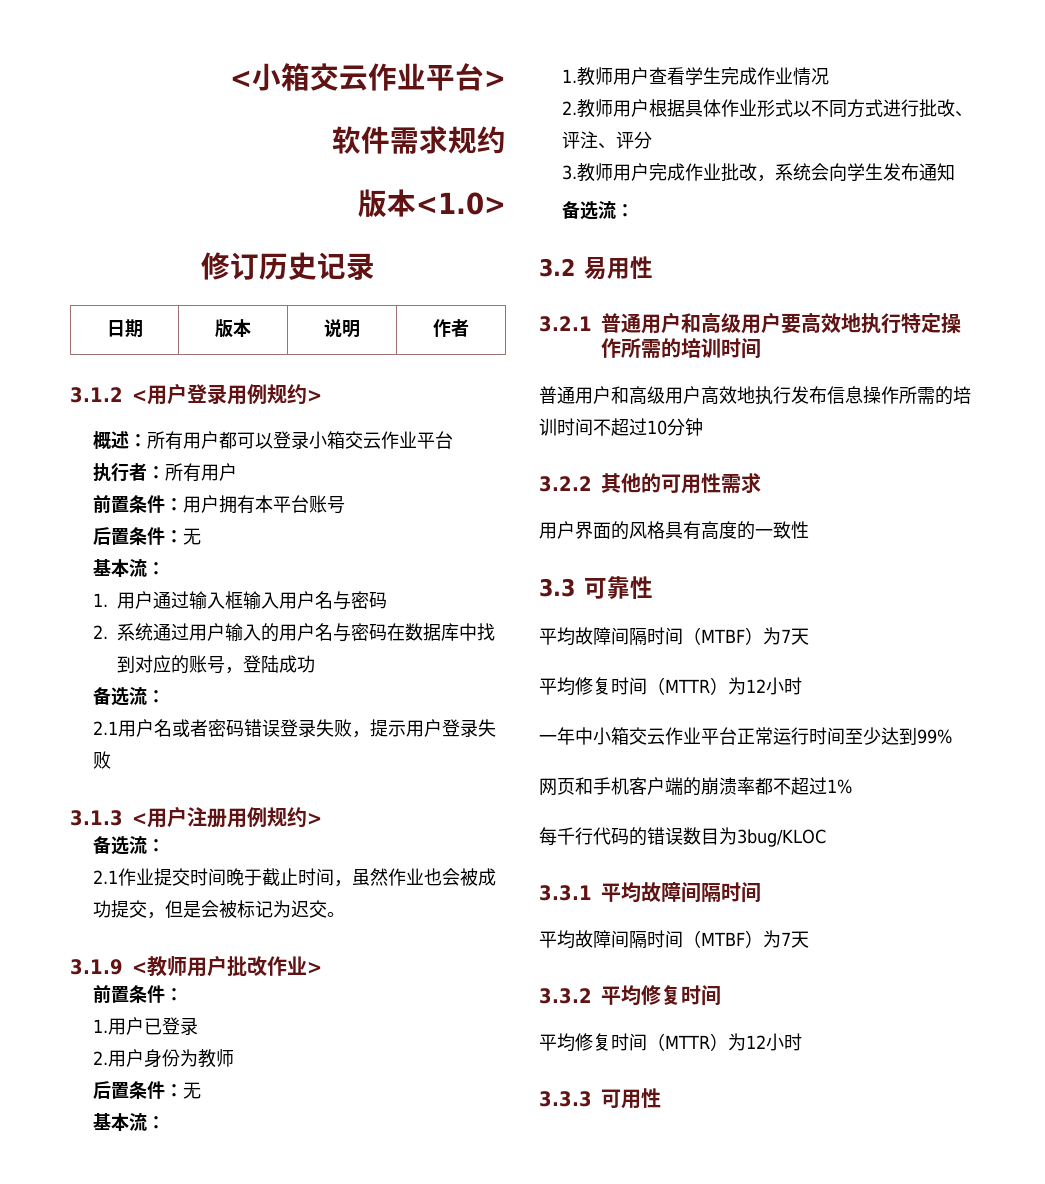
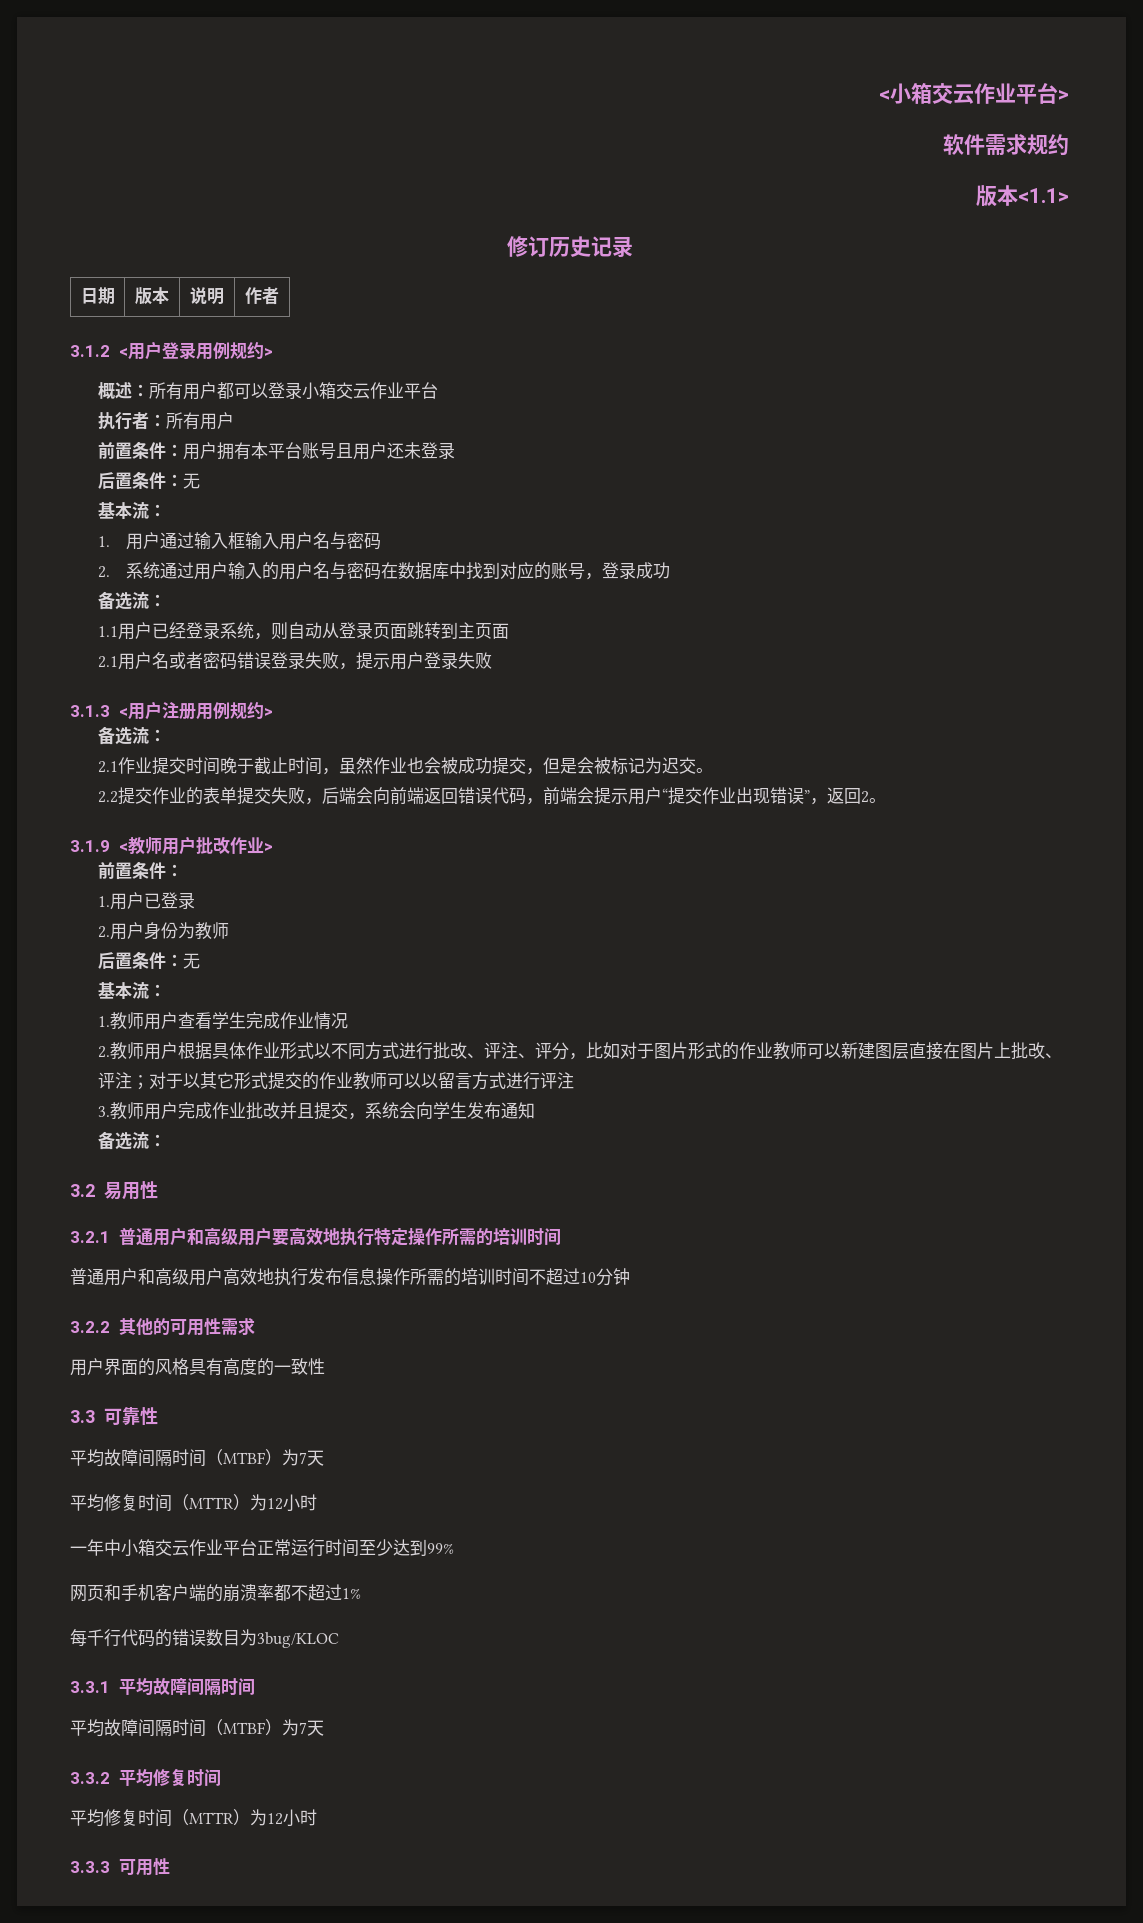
- 版本<1.0>
+ 版本<1.1>
- 前置条件：用户拥有本平台账号
+ 前置条件：用户拥有本平台账号且用户还未登录
- 2.系统通过用户输入的用户名与密码在数据库中找到对应的账号，登陆成功
+ 2.系统通过用户输入的用户名与密码在数据库中找到对应的账号，登录成功
+ 1.1用户已经登录系统，则自动从登录页面跳转到主页面
+ 2.2提交作业的表单提交失败，后端会向前端返回错误代码，前端会提示用户“提交作业出现错误”，返回2。
- 2.教师用户根据具体作业形式以不同方式进行批改、评注、评分
+ 2.教师用户根据具体作业形式以不同方式进行批改、评注、评分，比如对于图片形式的作业教师可以新建图层直接在图片上批改、评注；对于以其它形式提交的作业教师可以以留言方式进行评注
- 3.教师用户完成作业批改，系统会向学生发布通知
+ 3.教师用户完成作业批改并且提交，系统会向学生发布通知

